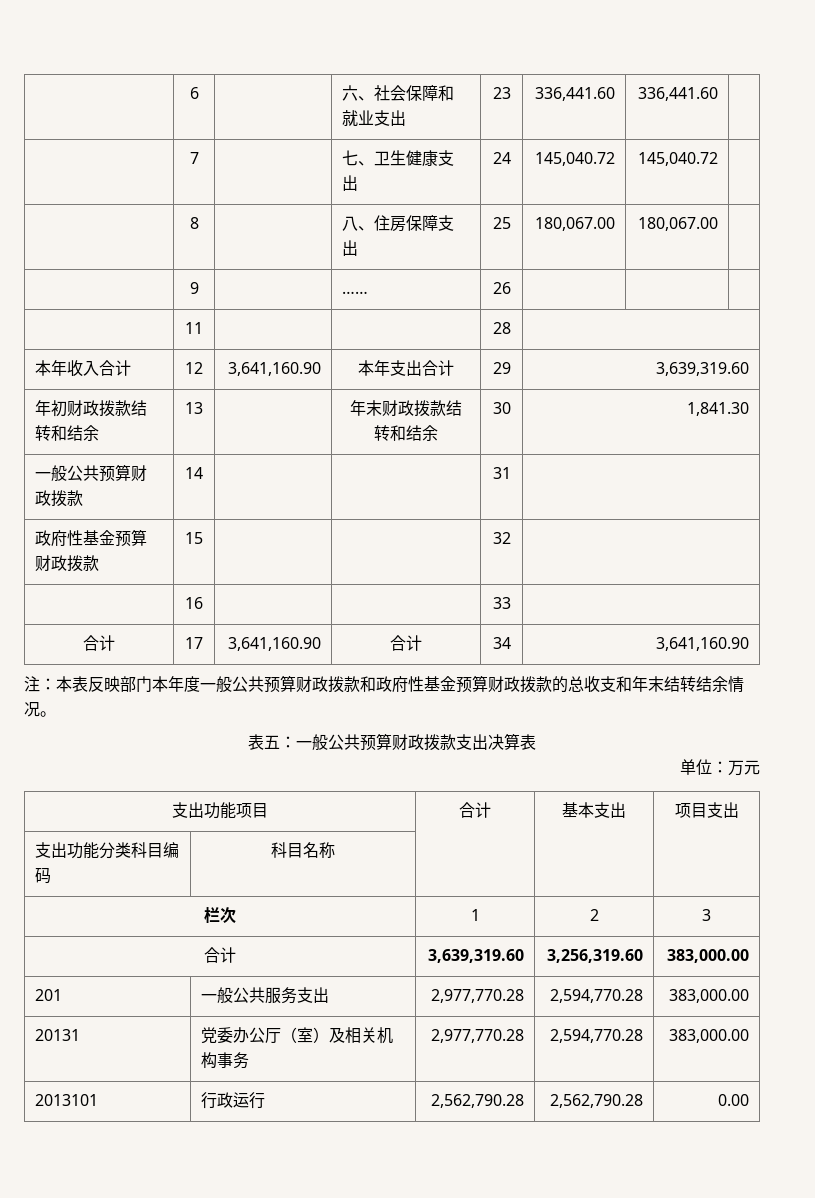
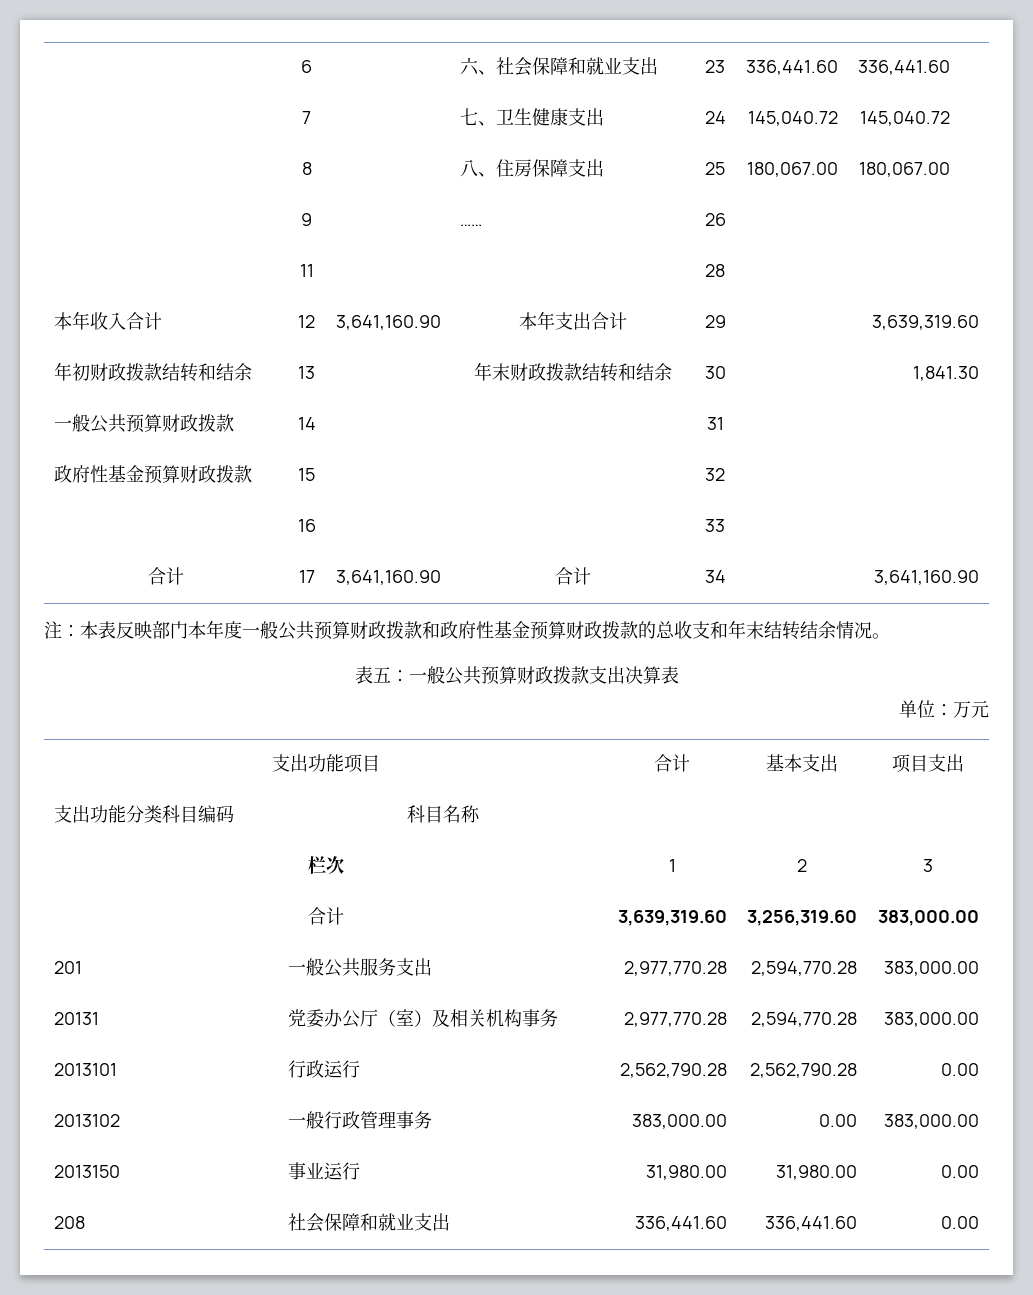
+ 2013102 | 一般行政管理事务 | 383,000.00 | 0.00 | 383,000.00
+ 2013150 | 事业运行 | 31,980.00 | 31,980.00 | 0.00
+ 208 | 社会保障和就业支出 | 336,441.60 | 336,441.60 | 0.00

